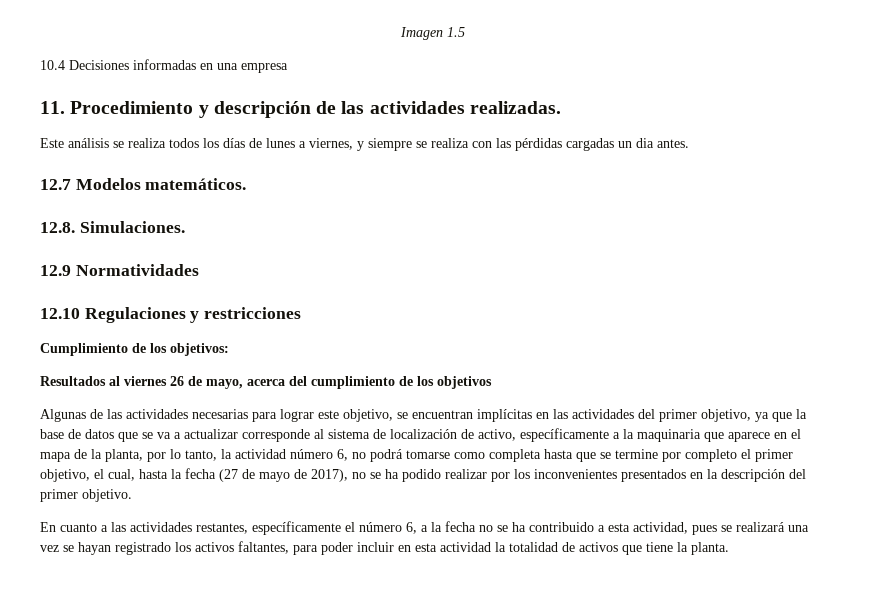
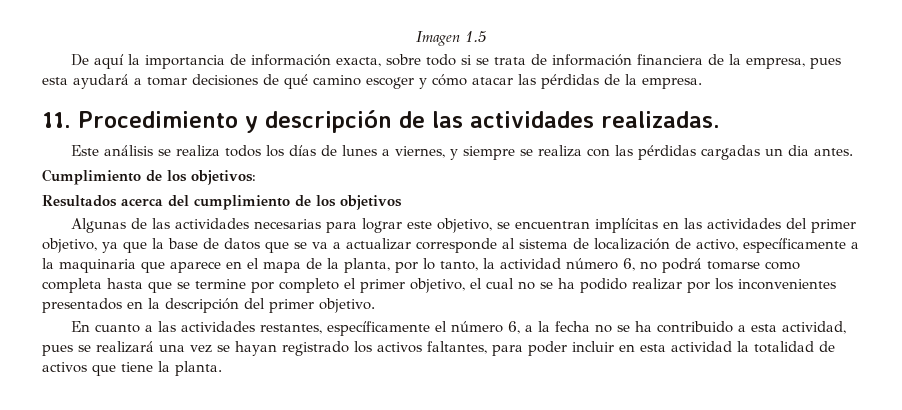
- 10.4 Decisiones informadas en una empresa
+ De aquí la importancia de información exacta, sobre todo si se trata de información financiera de la empresa, pues esta ayudará a tomar decisiones de qué camino escoger y cómo atacar las pérdidas de la empresa.
- 12.7 Modelos matemáticos.
- 12.8. Simulaciones.
- 12.9 Normatividades
- 12.10 Regulaciones y restricciones
- Resultados al viernes 26 de mayo, acerca del cumplimiento de los objetivos
+ Resultados acerca del cumplimiento de los objetivos
- Algunas de las actividades necesarias para lograr este objetivo, se encuentran implícitas en las actividades del primer objetivo, ya que la base de datos que se va a actualizar corresponde al sistema de localización de activo, específicamente a la maquinaria que aparece en el mapa de la planta, por lo tanto, la actividad número 6, no podrá tomarse como completa hasta que se termine por completo el primer objetivo, el cual, hasta la fecha (27 de mayo de 2017), no se ha podido realizar por los inconvenientes presentados en la descripción del primer objetivo.
+ Algunas de las actividades necesarias para lograr este objetivo, se encuentran implícitas en las actividades del primer objetivo, ya que la base de datos que se va a actualizar corresponde al sistema de localización de activo, específicamente a la maquinaria que aparece en el mapa de la planta, por lo tanto, la actividad número 6, no podrá tomarse como completa hasta que se termine por completo el primer objetivo, el cual no se ha podido realizar por los inconvenientes presentados en la descripción del primer objetivo.

